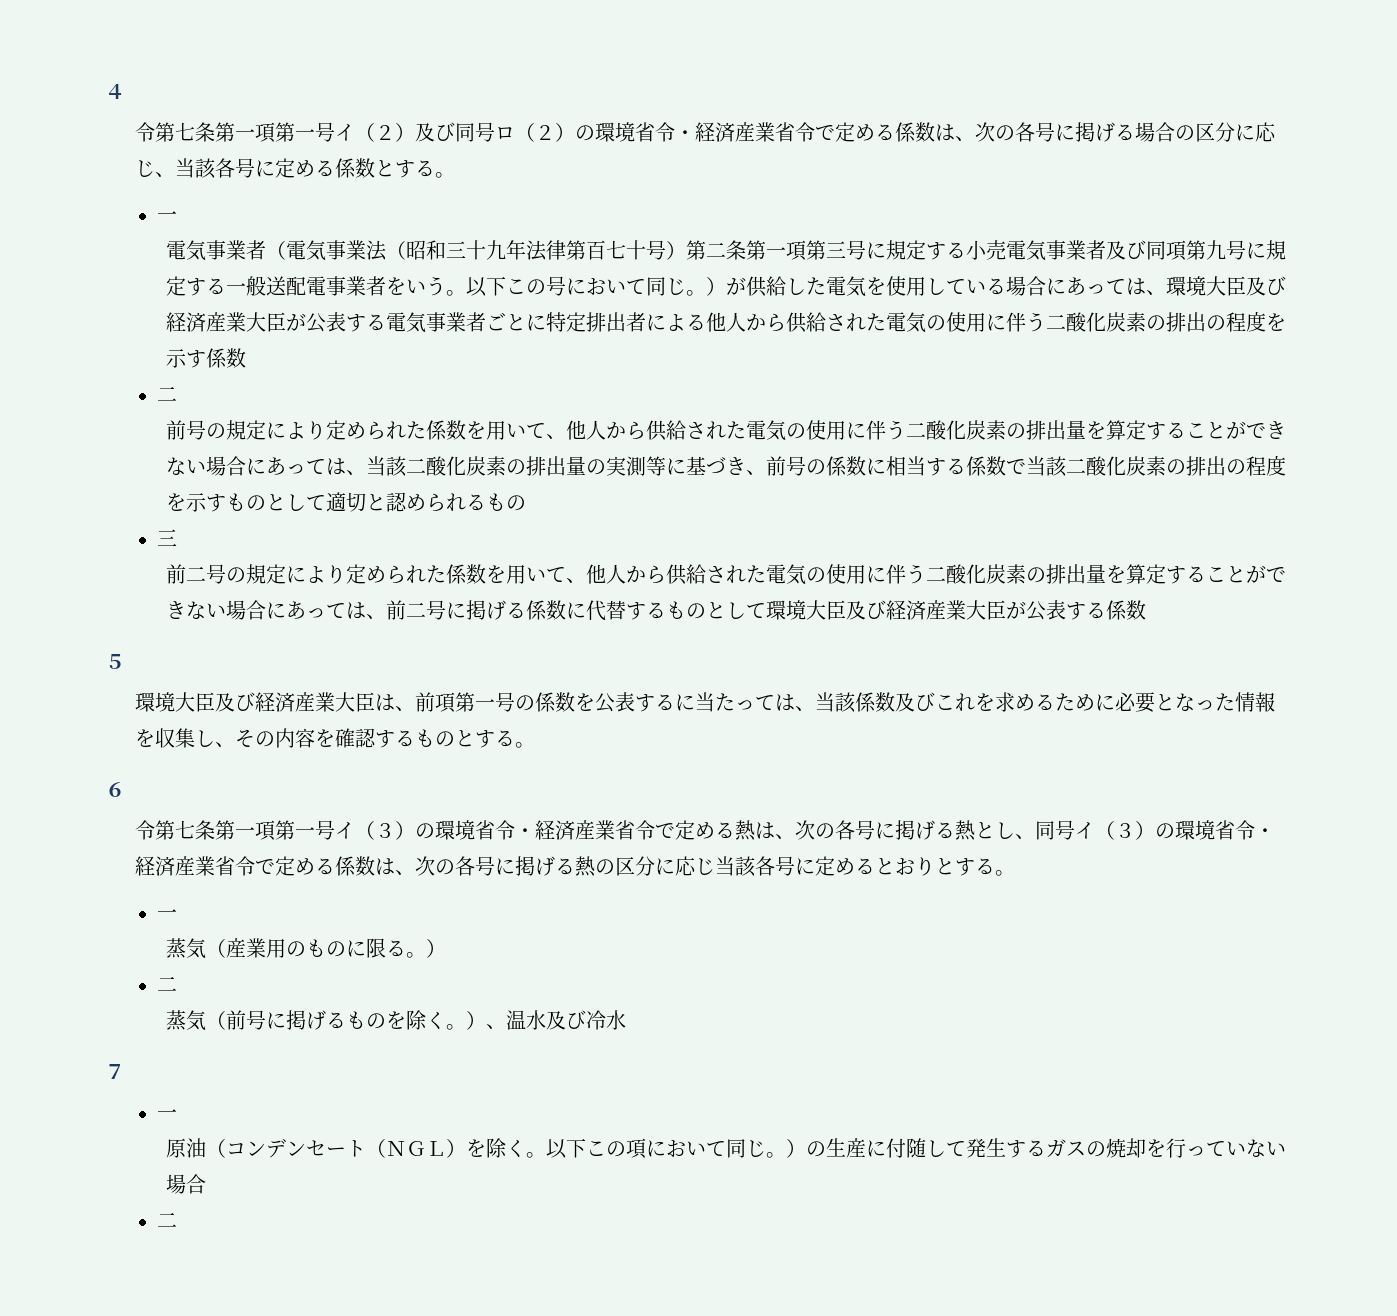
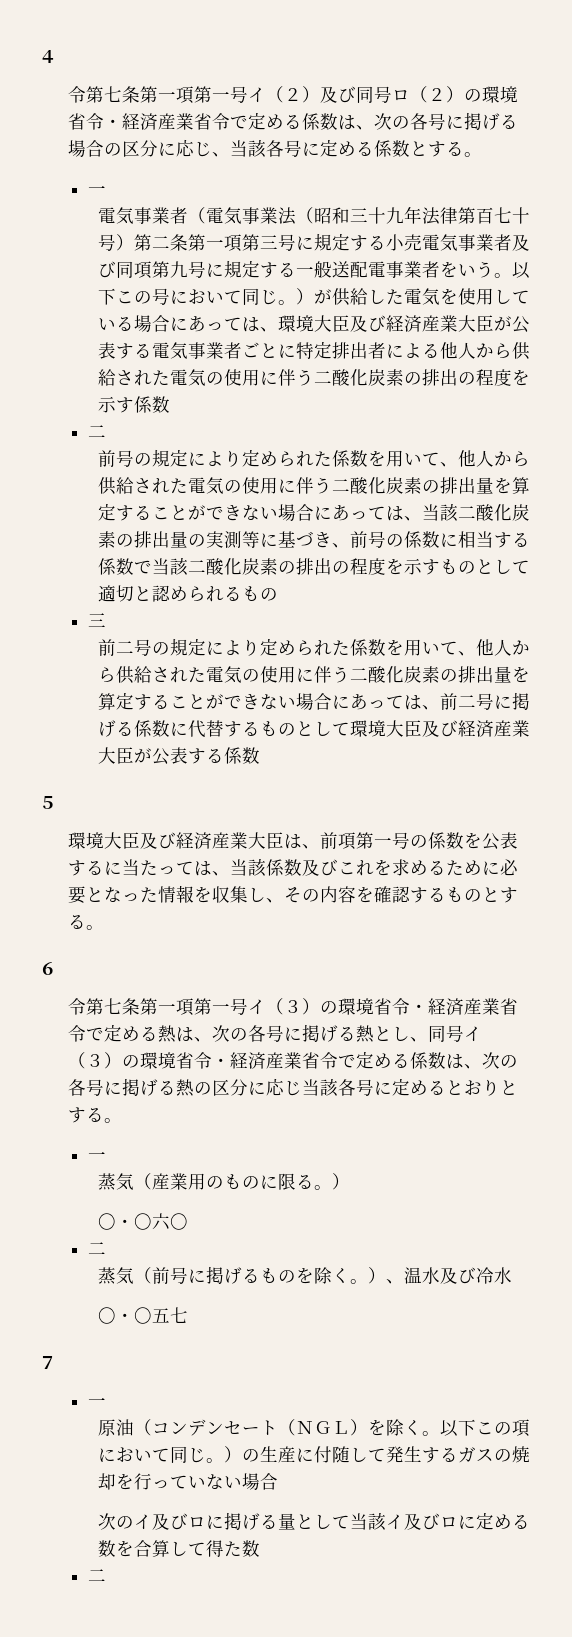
+ 〇・〇六〇
+ 〇・〇五七
+ 次のイ及びロに掲げる量として当該イ及びロに定める数を合算して得た数

